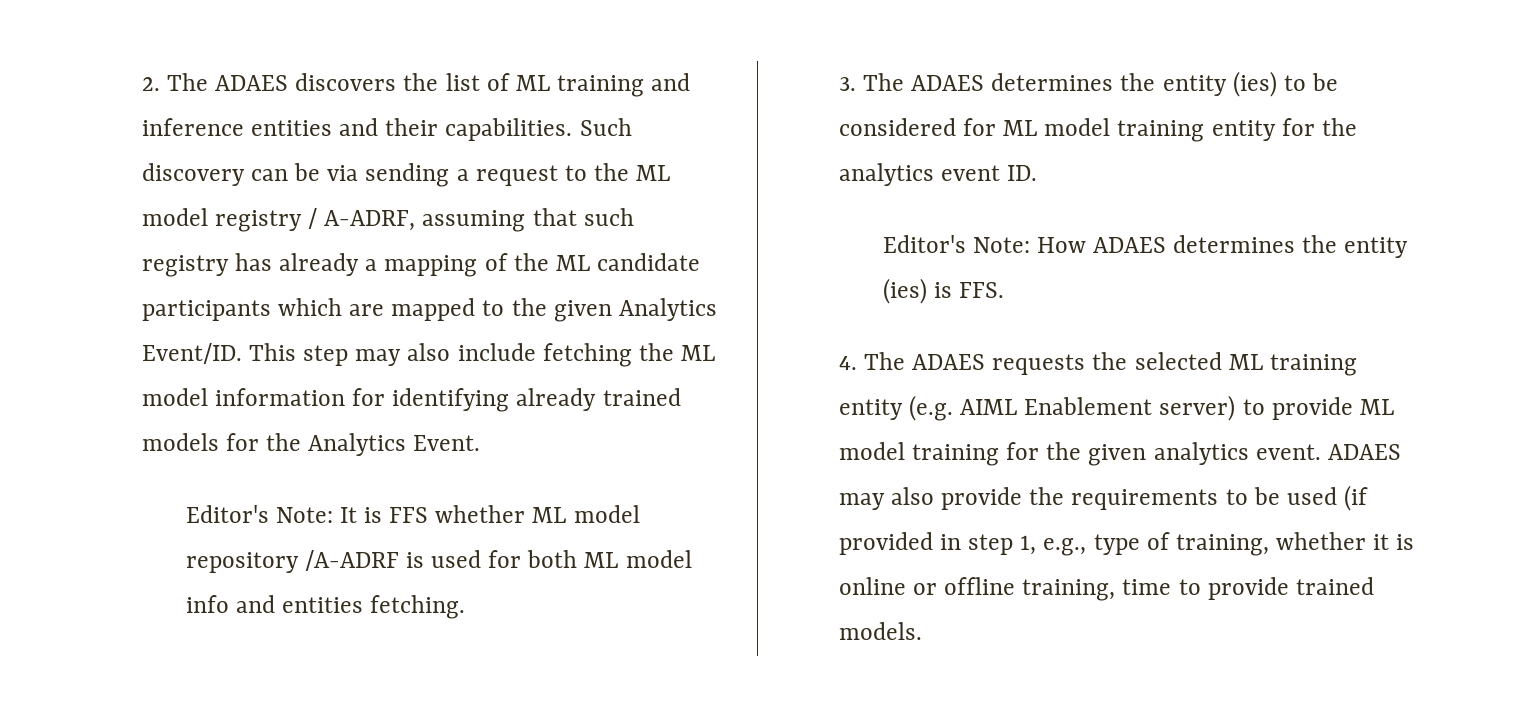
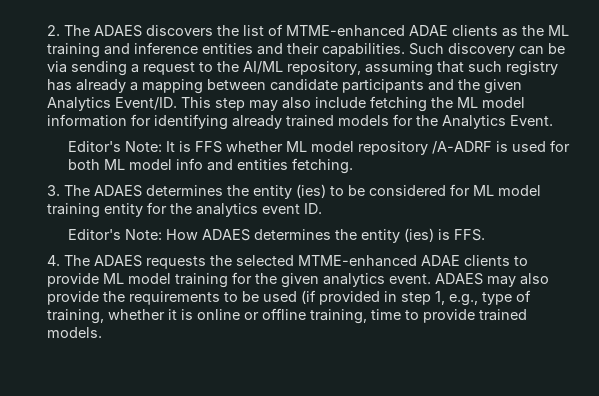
- 2. The ADAES discovers the list of ML training and inference entities and their capabilities.
+ 2. The ADAES discovers the list of MTME-enhanced ADAE clients as the ML training and inference entities and their capabilities.
- Such discovery can be via sending a request to the ML model registry / A-ADRF, assuming that such registry has already a mapping of the ML candidate participants which are mapped to the given Analytics Event/ID.
+ Such discovery can be via sending a request to the AI/ML repository, assuming that such registry has already a mapping between candidate participants and the given Analytics Event/ID.
- 4. The ADAES requests the selected ML training entity (e.g. AIML Enablement server) to provide ML model training for the given analytics event.
+ 4. The ADAES requests the selected MTME-enhanced ADAE clients to provide ML model training for the given analytics event.

